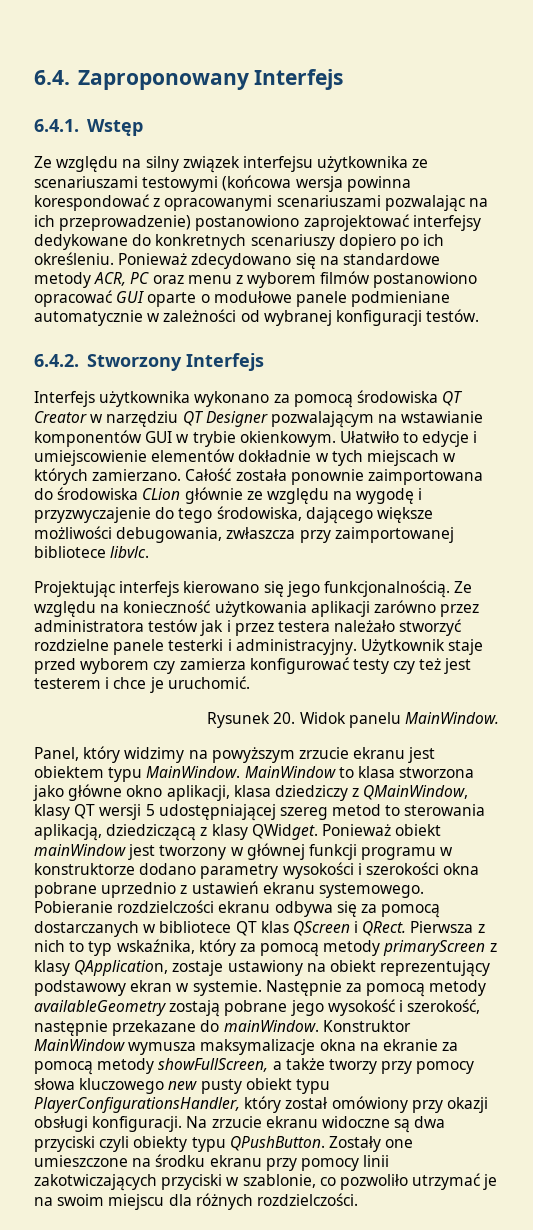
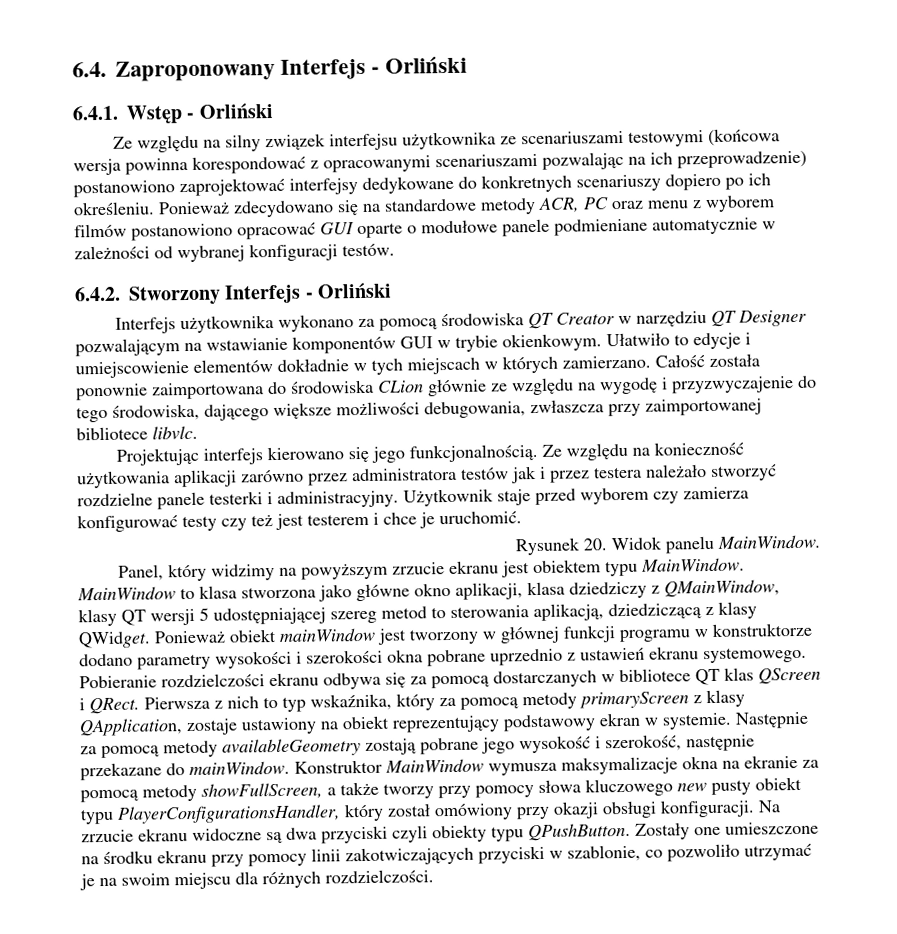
- 6.4. Zaproponowany Interfejs
+ 6.4. Zaproponowany Interfejs - Orliński
- 6.4.1. Wstęp
+ 6.4.1. Wstęp - Orliński
- 6.4.2. Stworzony Interfejs
+ 6.4.2. Stworzony Interfejs - Orliński

